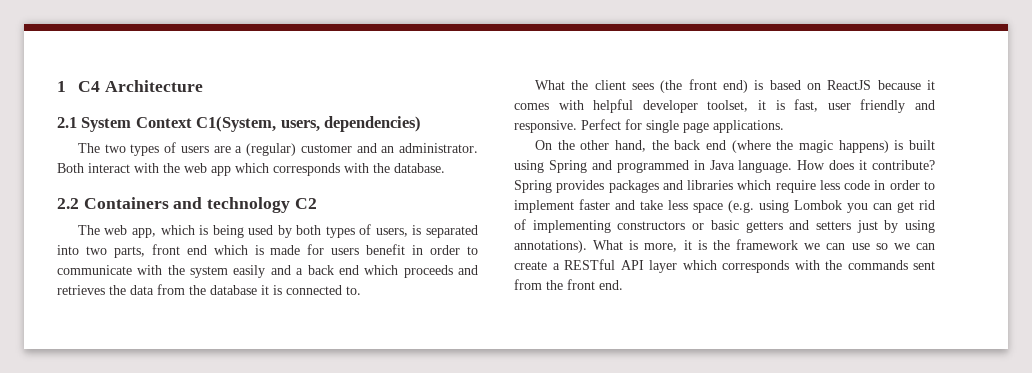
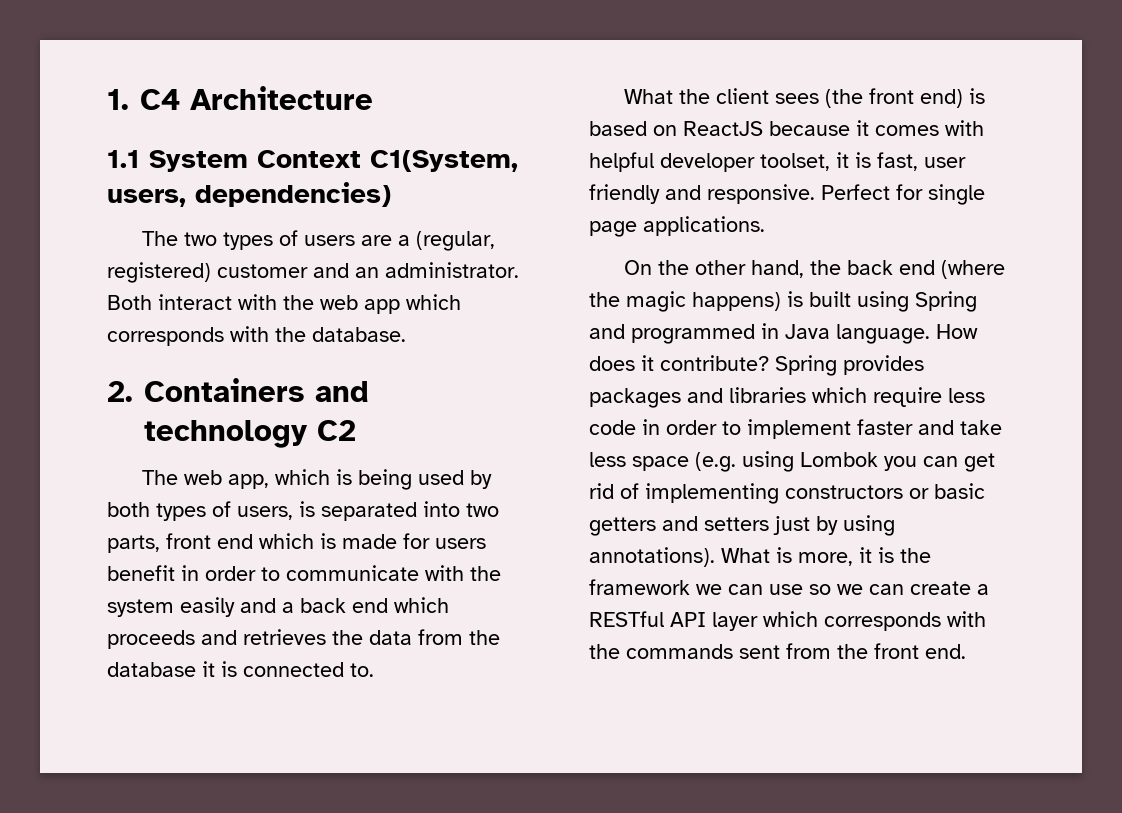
- 1 C4 Architecture
+ 1. C4 Architecture
- 2.1 System Context C1(System, users, dependencies)
+ 1.1 System Context C1(System, users, dependencies)
- The two types of users are a (regular) customer and an administrator.
+ The two types of users are a (regular, registered) customer and an administrator.
- 2.2 Containers and technology C2
+ 2. Containers and technology C2

